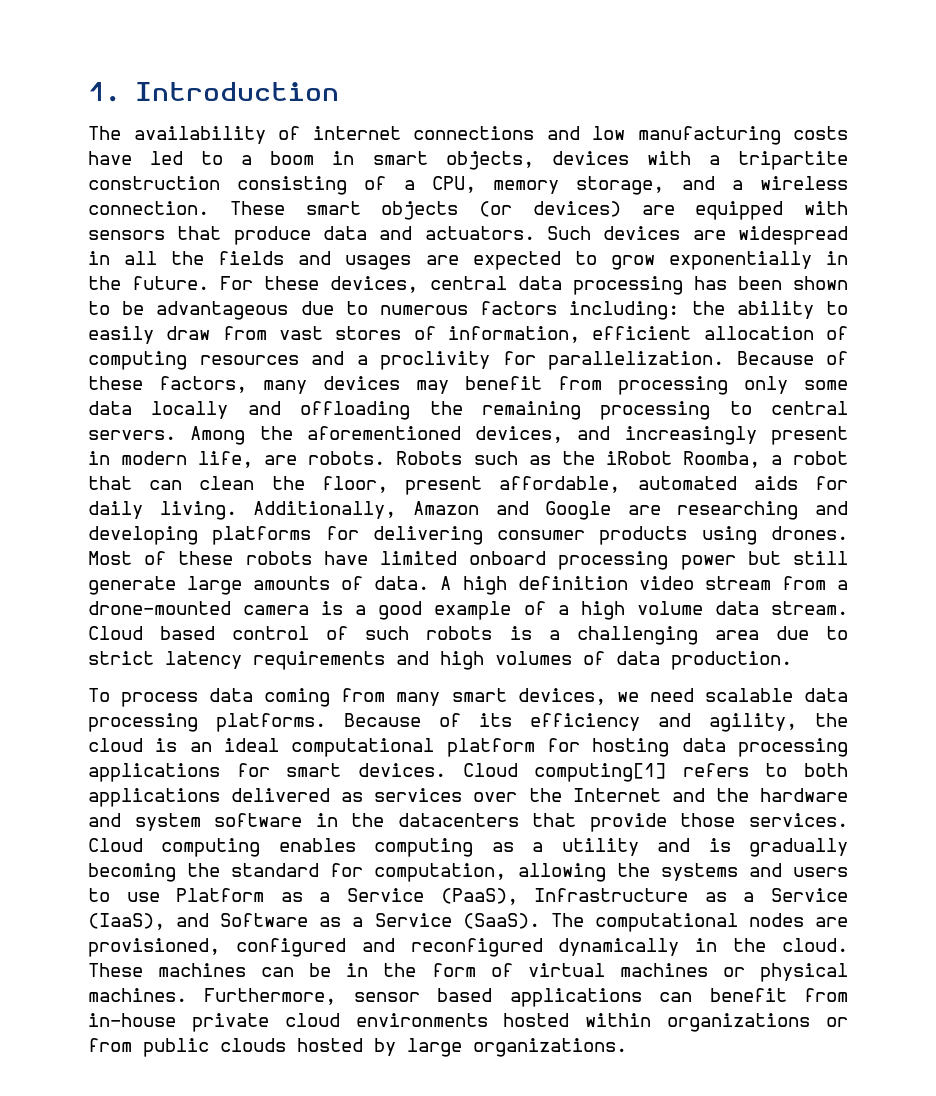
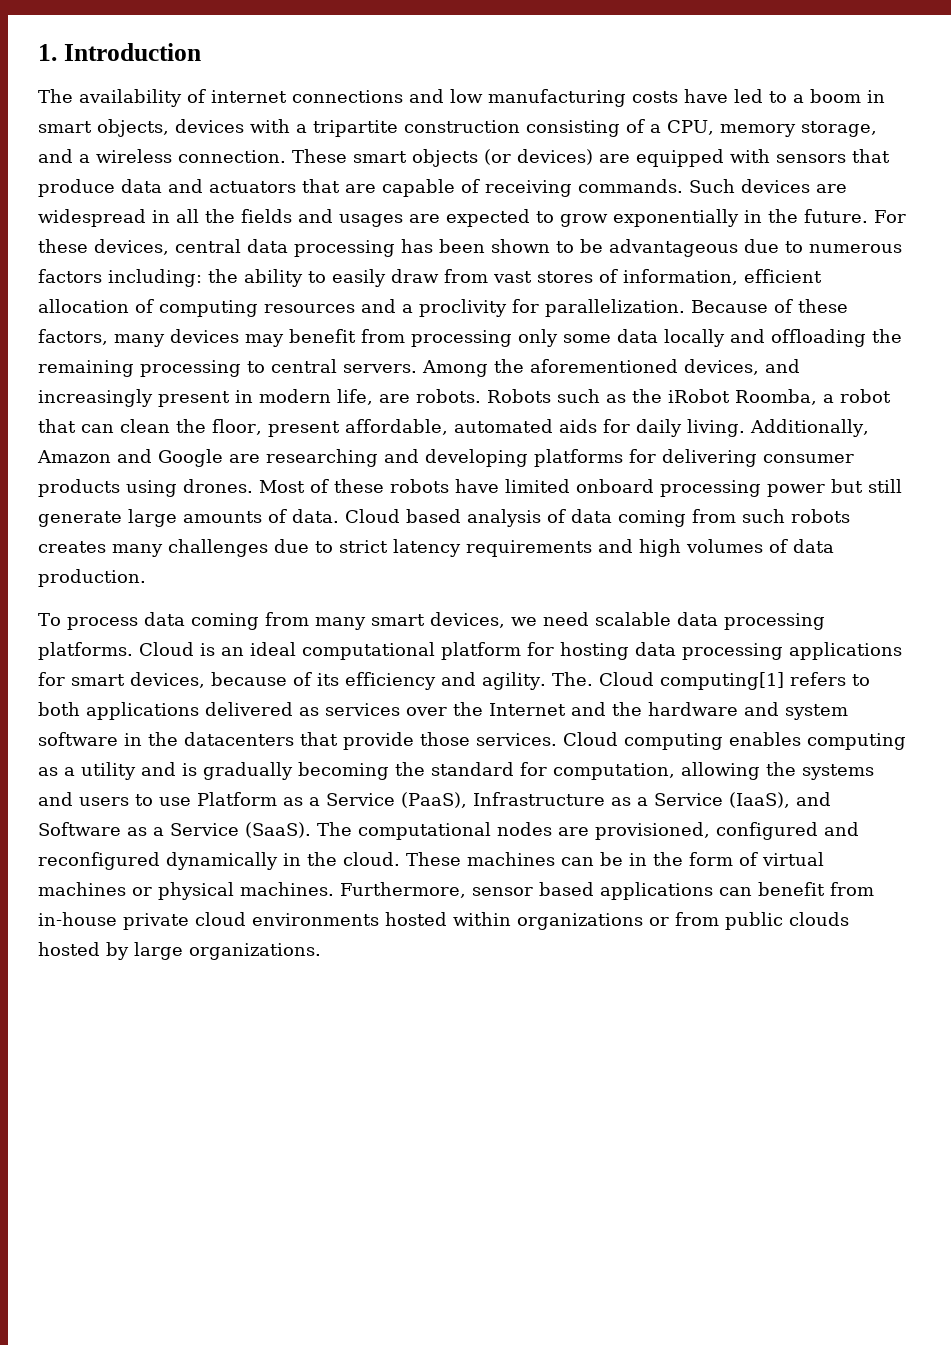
- These smart objects (or devices) are equipped with sensors that produce data and actuators.
+ These smart objects (or devices) are equipped with sensors that produce data and actuators that are capable of receiving commands.
- A high definition video stream from a drone-mounted camera is a good example of a high volume data stream. Cloud based control of such robots is a challenging area due to strict latency requirements and high volumes of data production.
+ Cloud based analysis of data coming from such robots creates many challenges due to strict latency requirements and high volumes of data production.
- Because of its efficiency and agility, the cloud is an ideal computational platform for hosting data processing applications for smart devices. Cloud computing[1] refers to both applications delivered as services over the Internet and the hardware and system software in the datacenters that provide those services.
+ Cloud is an ideal computational platform for hosting data processing applications for smart devices, because of its efficiency and agility. The. Cloud computing[1] refers to both applications delivered as services over the Internet and the hardware and system software in the datacenters that provide those services.

